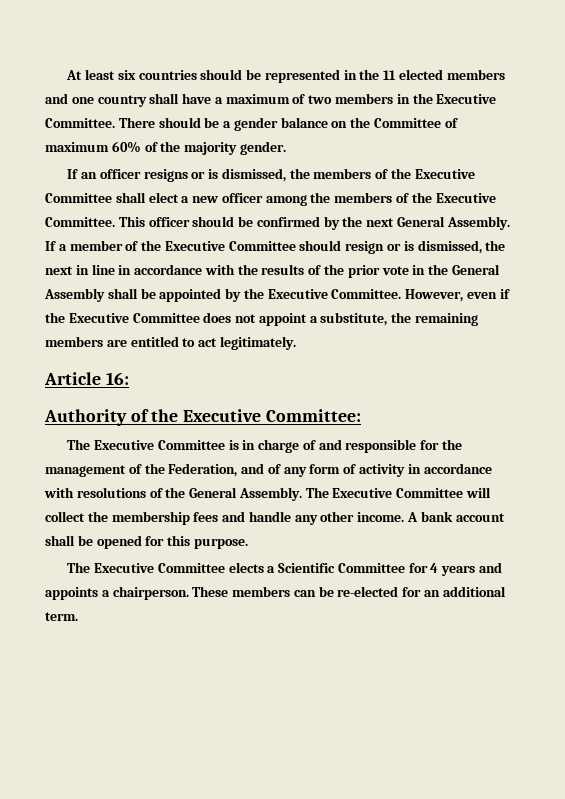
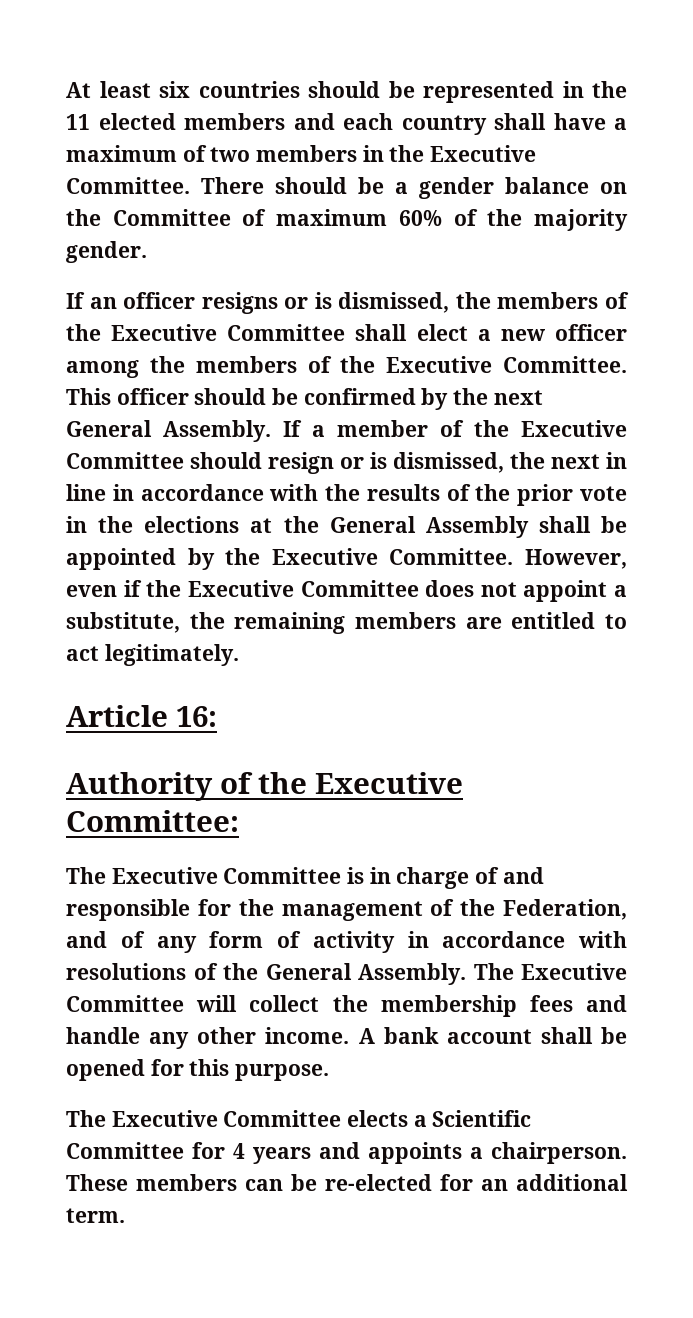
- At least six countries should be represented in the 11 elected members and one country shall have a maximum of two members in the Executive Committee.
+ At least six countries should be represented in the 11 elected members and each country shall have a maximum of two members in the Executive Committee.
- If a member of the Executive Committee should resign or is dismissed, the next in line in accordance with the results of the prior vote in the General Assembly shall be appointed by the Executive Committee.
+ If a member of the Executive Committee should resign or is dismissed, the next in line in accordance with the results of the prior vote in the elections at the General Assembly shall be appointed by the Executive Committee.

